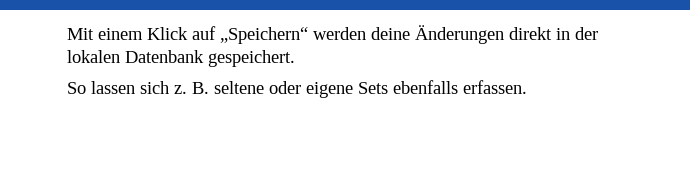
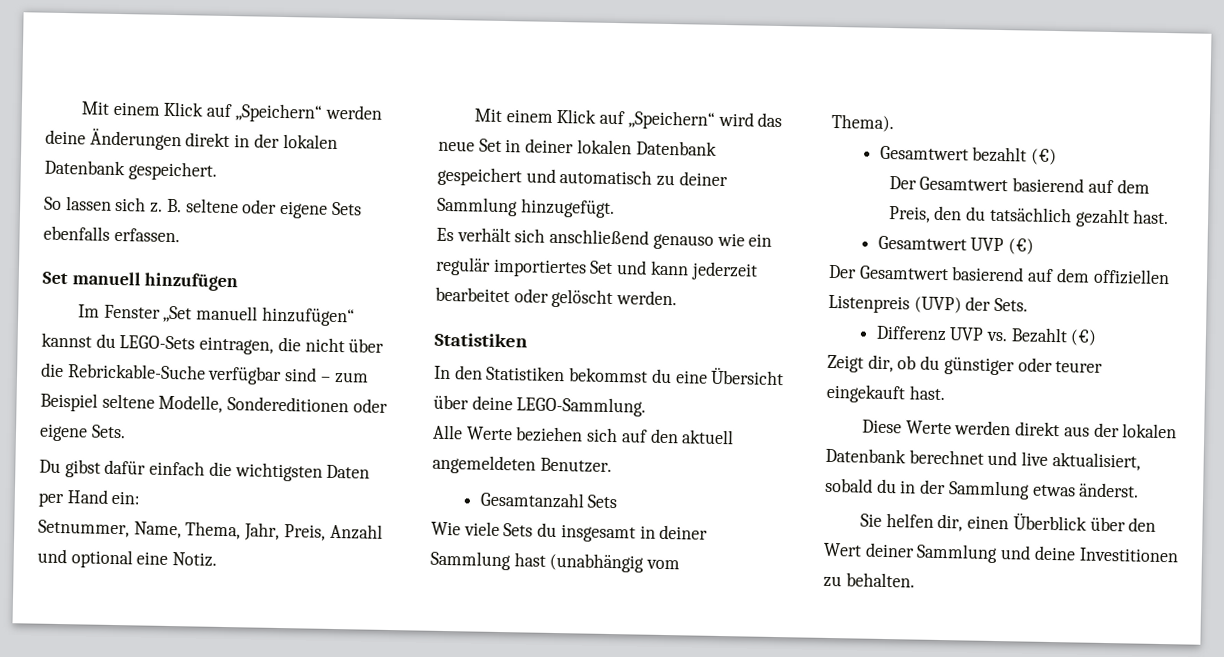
+ Set manuell hinzufügen
+ Im Fenster „Set manuell hinzufügen“ kannst du LEGO-Sets eintragen, die nicht über die Rebrickable-Suche verfügbar sind – zum Beispiel seltene Modelle, Sondereditionen oder eigene Sets.
+ Du gibst dafür einfach die wichtigsten Daten per Hand ein:
+ Setnummer, Name, Thema, Jahr, Preis, Anzahl und optional eine Notiz.
+ Mit einem Klick auf „Speichern“ wird das neue Set in deiner lokalen Datenbank gespeichert und automatisch zu deiner Sammlung hinzugefügt.
+ Es verhält sich anschließend genauso wie ein regulär importiertes Set und kann jederzeit bearbeitet oder gelöscht werden.
+ Statistiken
+ In den Statistiken bekommst du eine Übersicht über deine LEGO-Sammlung.
+ Alle Werte beziehen sich auf den aktuell angemeldeten Benutzer.
+ Gesamtanzahl Sets
+ Wie viele Sets du insgesamt in deiner Sammlung hast (unabhängig vom
+ Thema).
+ Gesamtwert bezahlt (€)
+ Der Gesamtwert basierend auf dem Preis, den du tatsächlich gezahlt hast.
+ Gesamtwert UVP (€)
+ Der Gesamtwert basierend auf dem offiziellen Listenpreis (UVP) der Sets.
+ Differenz UVP vs. Bezahlt (€)
+ Zeigt dir, ob du günstiger oder teurer eingekauft hast.
+ Diese Werte werden direkt aus der lokalen Datenbank berechnet und live aktualisiert, sobald du in der Sammlung etwas änderst.
+ Sie helfen dir, einen Überblick über den Wert deiner Sammlung und deine Investitionen zu behalten.

